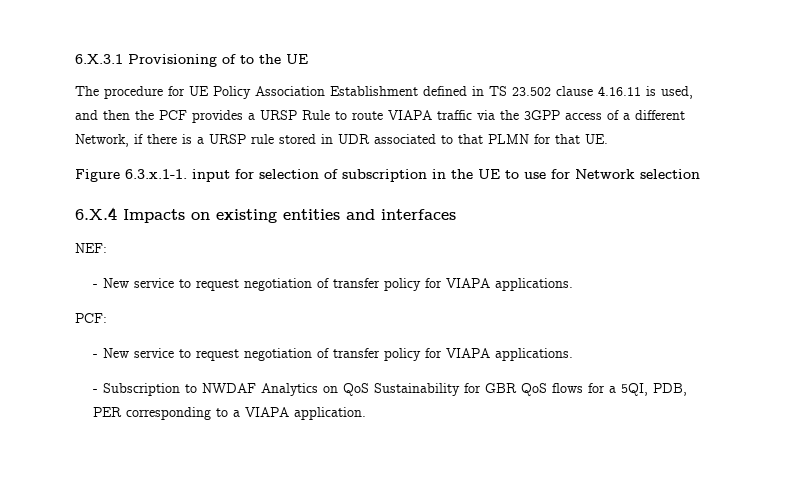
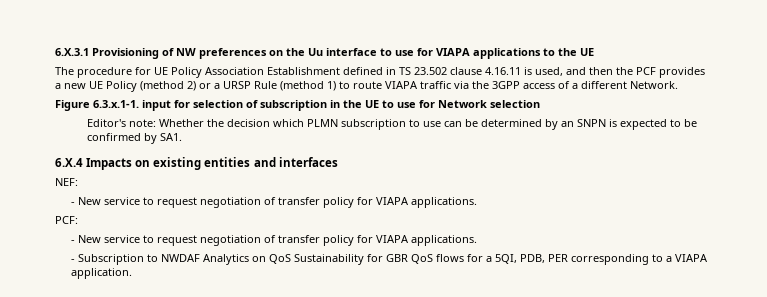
- 6.X.3.1 Provisioning of to the UE
+ 6.X.3.1 Provisioning of NW preferences on the Uu interface to use for VIAPA applications to the UE
- The procedure for UE Policy Association Establishment defined in TS 23.502 clause 4.16.11 is used, and then the PCF provides a URSP Rule to route VIAPA traffic via the 3GPP access of a different Network, if there is a URSP rule stored in UDR associated to that PLMN for that UE.
+ The procedure for UE Policy Association Establishment defined in TS 23.502 clause 4.16.11 is used, and then the PCF provides a new UE Policy (method 2) or a URSP Rule (method 1) to route VIAPA traffic via the 3GPP access of a different Network.
+ Editor's note: Whether the decision which PLMN subscription to use can be determined by an SNPN is expected to be confirmed by SA1.

